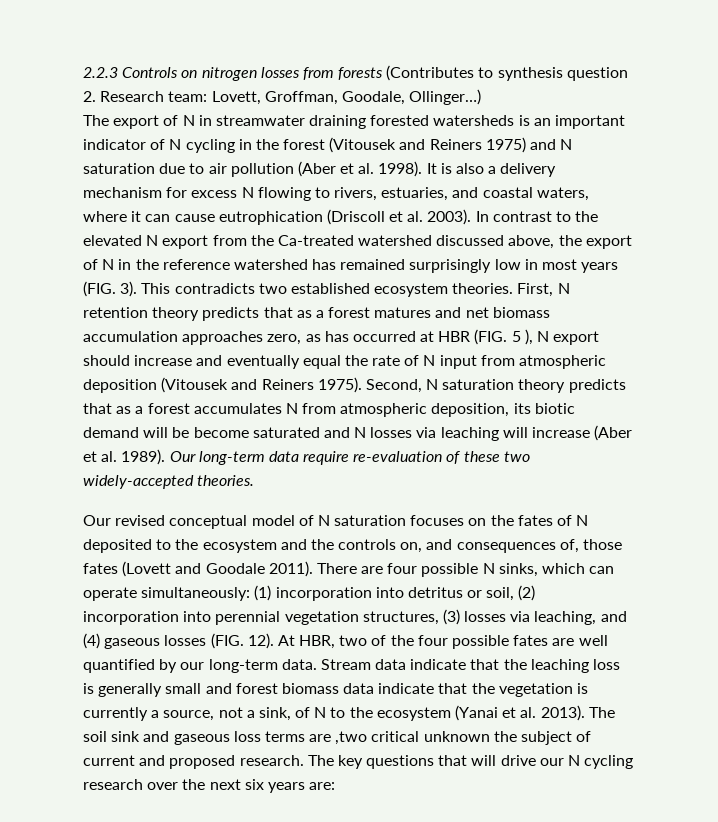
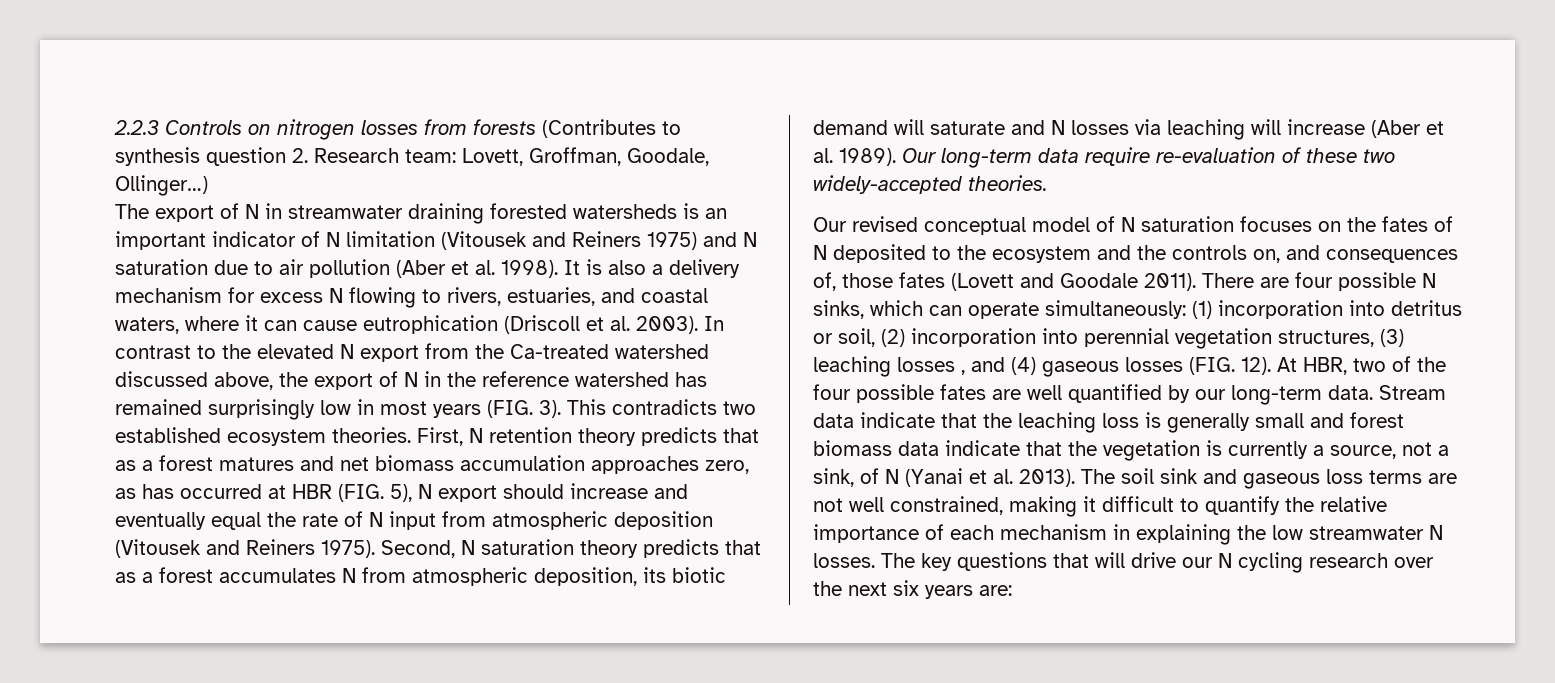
- The export of N in streamwater draining forested watersheds is an important indicator of N cycling in the forest (Vitousek and Reiners 1975) and N saturation due to air pollution (Aber et al. 1998).
+ The export of N in streamwater draining forested watersheds is an important indicator of N limitation (Vitousek and Reiners 1975) and N saturation due to air pollution (Aber et al. 1998).
- First, N retention theory predicts that as a forest matures and net biomass accumulation approaches zero, as has occurred at HBR (FIG. 5 ), N export should increase and eventually equal the rate of N input from atmospheric deposition (Vitousek and Reiners 1975).
+ First, N retention theory predicts that as a forest matures and net biomass accumulation approaches zero, as has occurred at HBR (FIG. 5), N export should increase and eventually equal the rate of N input from atmospheric deposition (Vitousek and Reiners 1975).
- Second, N saturation theory predicts that as a forest accumulates N from atmospheric deposition, its biotic demand will be become saturated and N losses via leaching will increase (Aber et al. 1989).
+ Second, N saturation theory predicts that as a forest accumulates N from atmospheric deposition, its biotic demand will saturate and N losses via leaching will increase (Aber et al. 1989).
- There are four possible N sinks, which can operate simultaneously: (1) incorporation into detritus or soil, (2) incorporation into perennial vegetation structures, (3) losses via leaching, and (4) gaseous losses (FIG. 12).
+ There are four possible N sinks, which can operate simultaneously: (1) incorporation into detritus or soil, (2) incorporation into perennial vegetation structures, (3) leaching losses , and (4) gaseous losses (FIG. 12).
- Stream data indicate that the leaching loss is generally small and forest biomass data indicate that the vegetation is currently a source, not a sink, of N to the ecosystem (Yanai et al. 2013).
+ Stream data indicate that the leaching loss is generally small and forest biomass data indicate that the vegetation is currently a source, not a sink, of N (Yanai et al. 2013).
- The soil sink and gaseous loss terms are ,two critical unknown the subject of current and proposed research.
+ The soil sink and gaseous loss terms are not well constrained, making it difficult to quantify the relative importance of each mechanism in explaining the low streamwater N losses.

